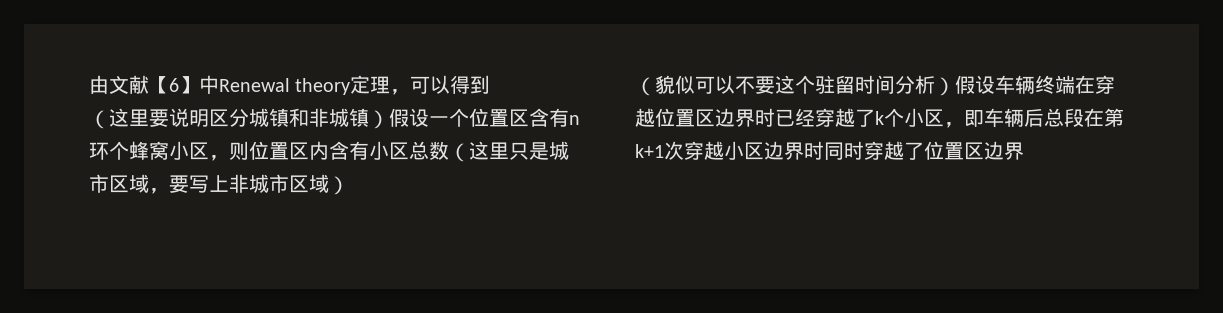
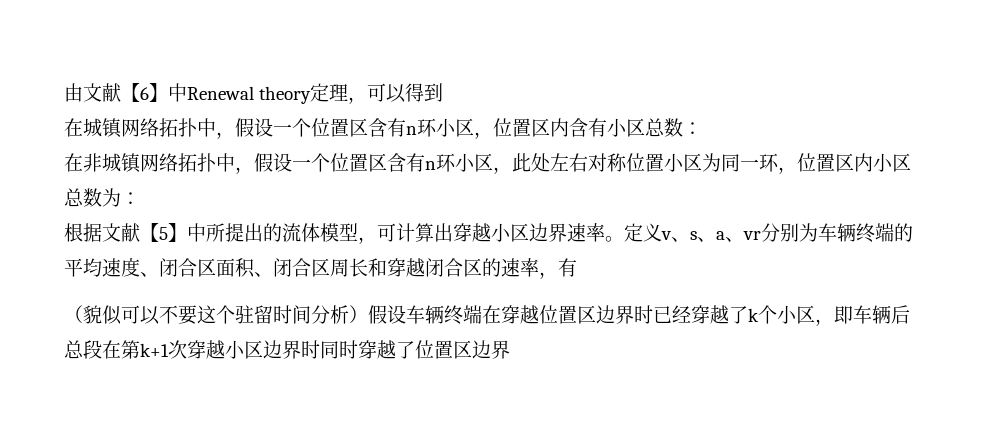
- （这里要说明区分城镇和非城镇）假设一个位置区含有n环个蜂窝小区，则位置区内含有小区总数（这里只是城市区域，要写上非城市区域）
+ 在城镇网络拓扑中，假设一个位置区含有n环小区，位置区内含有小区总数：
+ 在非城镇网络拓扑中，假设一个位置区含有n环小区，此处左右对称位置小区为同一环，位置区内小区总数为：
+ 根据文献【5】中所提出的流体模型，可计算出穿越小区边界速率。定义v、s、a、vr分别为车辆终端的平均速度、闭合区面积、闭合区周长和穿越闭合区的速率，有

